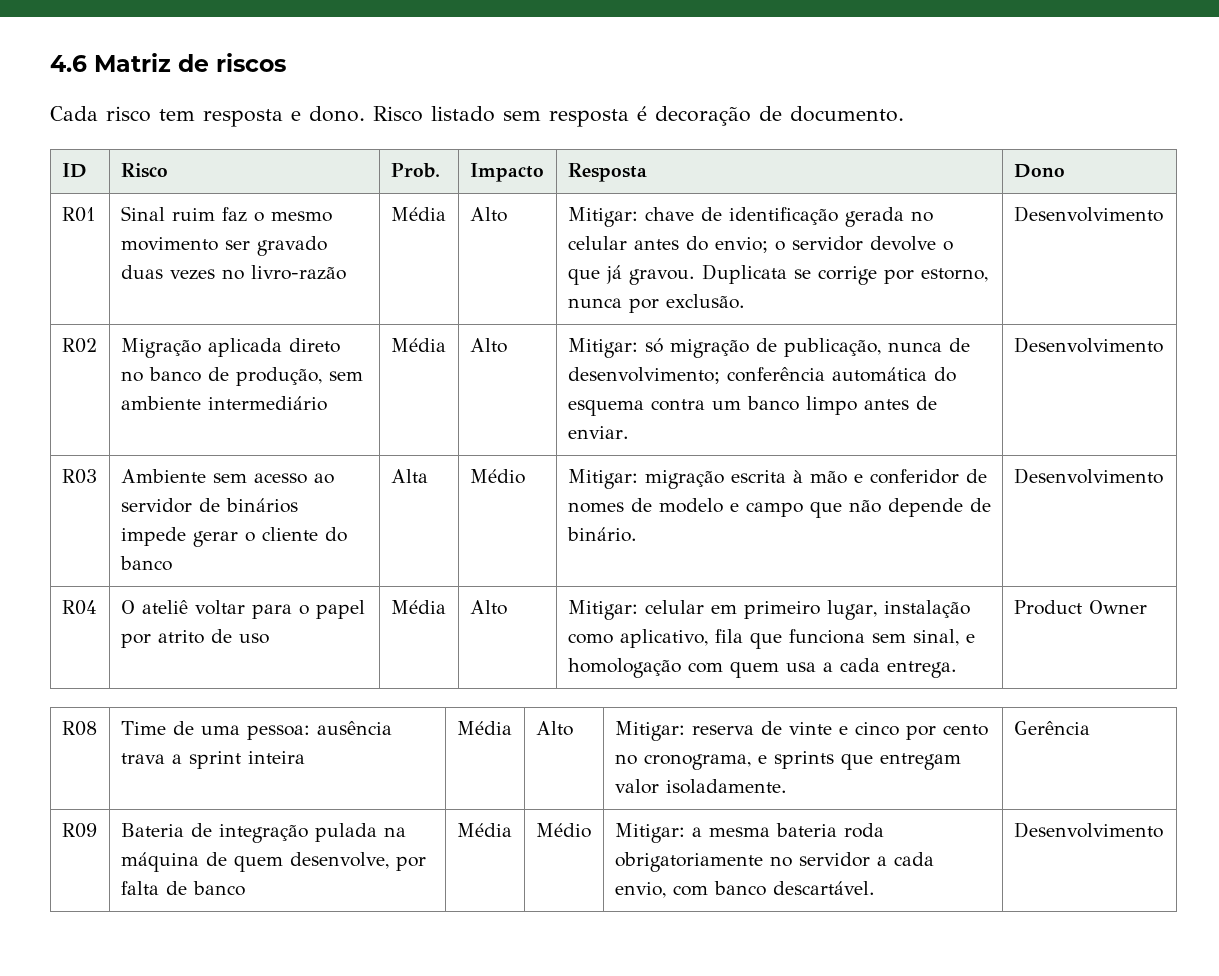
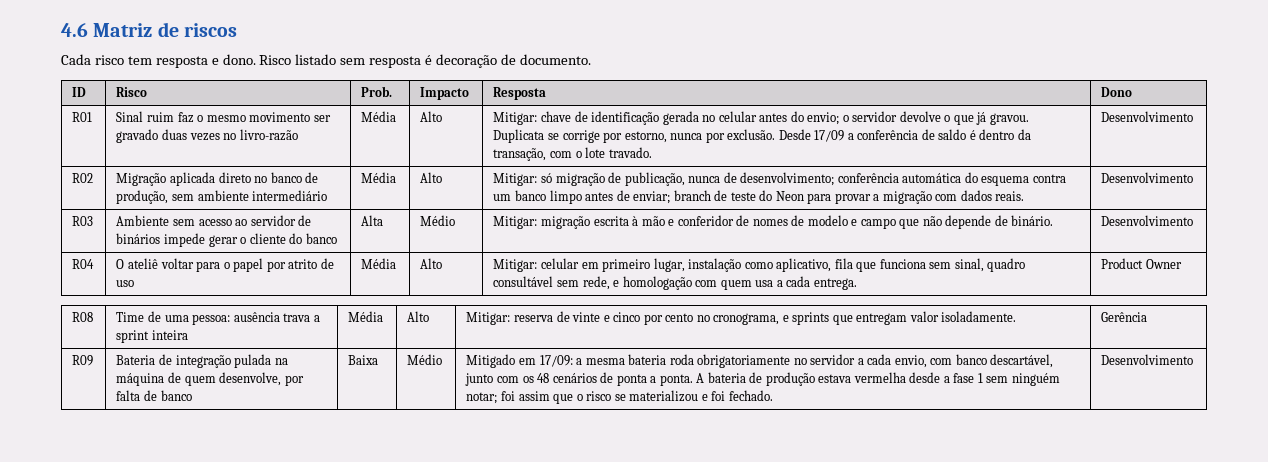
+ Desde 17/09 a conferência de saldo é dentro da transação, com o lote travado.
- Mitigar: só migração de publicação, nunca de desenvolvimento; conferência automática do esquema contra um banco limpo antes de enviar.
+ Mitigar: só migração de publicação, nunca de desenvolvimento; conferência automática do esquema contra um banco limpo antes de enviar; branch de teste do Neon para provar a migração com dados reais.
- R04 | O ateliê voltar para o papel por atrito de uso | Média | Alto | Mitigar: celular em primeiro lugar, instalação como aplicativo, fila que funciona sem sinal, e homologação com quem usa a cada entrega. | Product Owner
+ R04 | O ateliê voltar para o papel por atrito de uso | Média | Alto | Mitigar: celular em primeiro lugar, instalação como aplicativo, fila que funciona sem sinal, quadro consultável sem rede, e homologação com quem usa a cada entrega. | Product Owner
- Média | Médio | Mitigar: a mesma bateria roda obrigatoriamente no servidor a cada envio, com banco descartável.
+ Baixa | Médio | Mitigado em 17/09: a mesma bateria roda obrigatoriamente no servidor a cada envio, com banco descartável, junto com os 48 cenários de ponta a ponta. A bateria de produção estava vermelha desde a fase 1 sem ninguém notar; foi assim que o risco se materializou e foi fechado.

